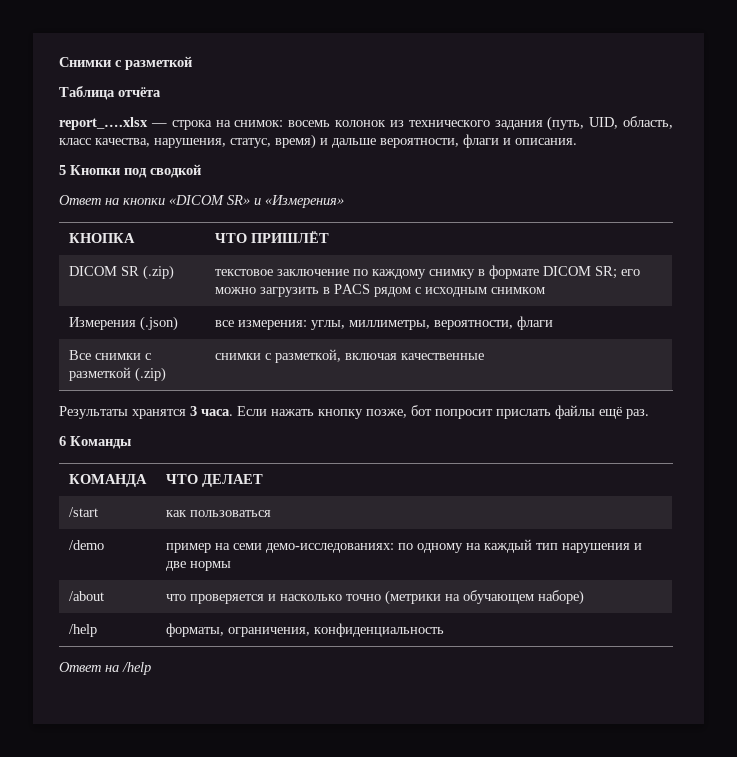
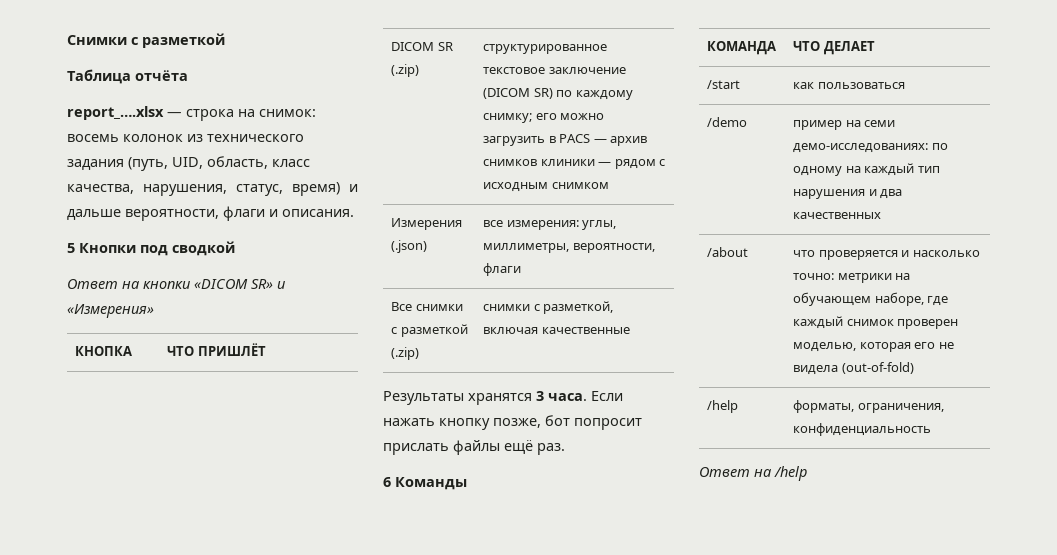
- DICOM SR (.zip) | текстовое заключение по каждому снимку в формате DICOM SR; его можно загрузить в PACS рядом с исходным снимком
+ DICOM SR (.zip) | структурированное текстовое заключение (DICOM SR) по каждому снимку; его можно загрузить в PACS — архив снимков клиники — рядом с исходным снимком
- /demo | пример на семи демо-исследованиях: по одному на каждый тип нарушения и две нормы
+ /demo | пример на семи демо-исследованиях: по одному на каждый тип нарушения и два качественных
- /about | что проверяется и насколько точно (метрики на обучающем наборе)
+ /about | что проверяется и насколько точно: метрики на обучающем наборе, где каждый снимок проверен моделью, которая его не видела (out-of-fold)

